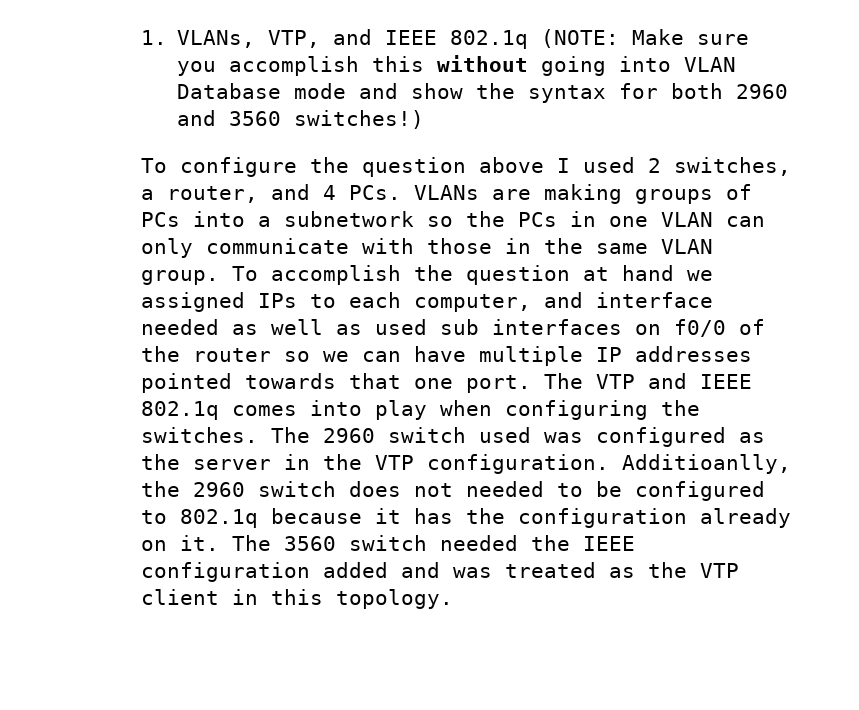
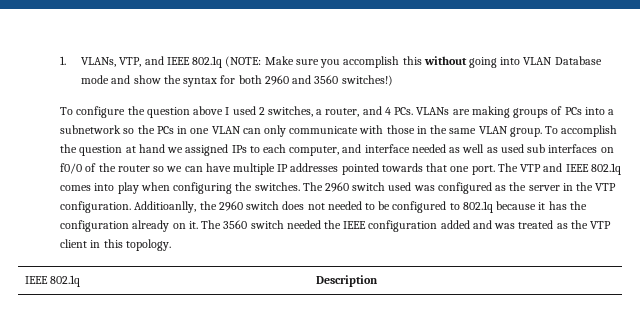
+ IEEE 802.1q | Description

